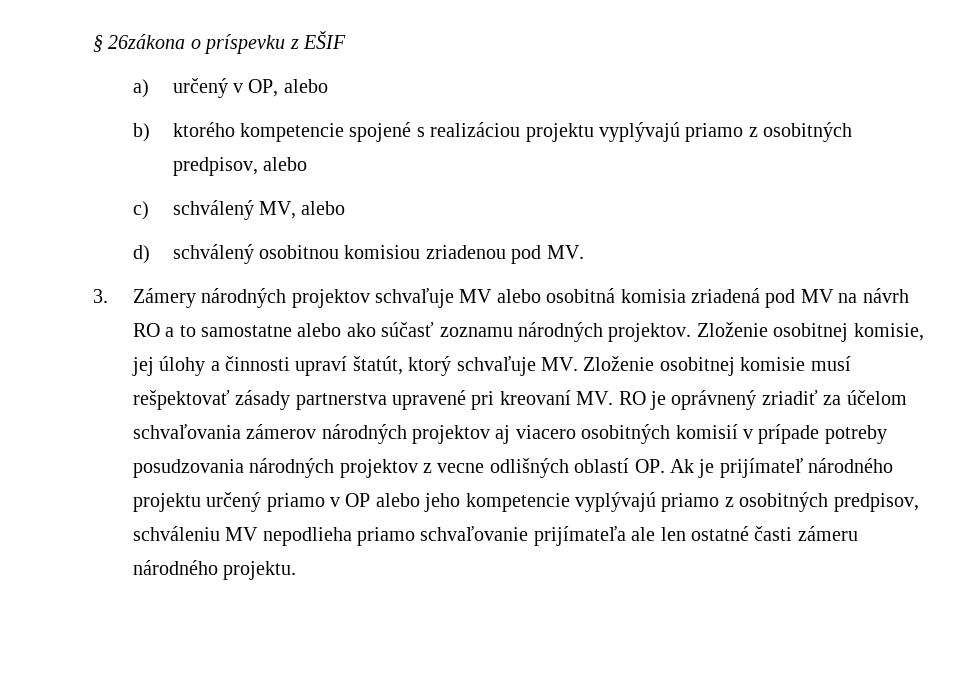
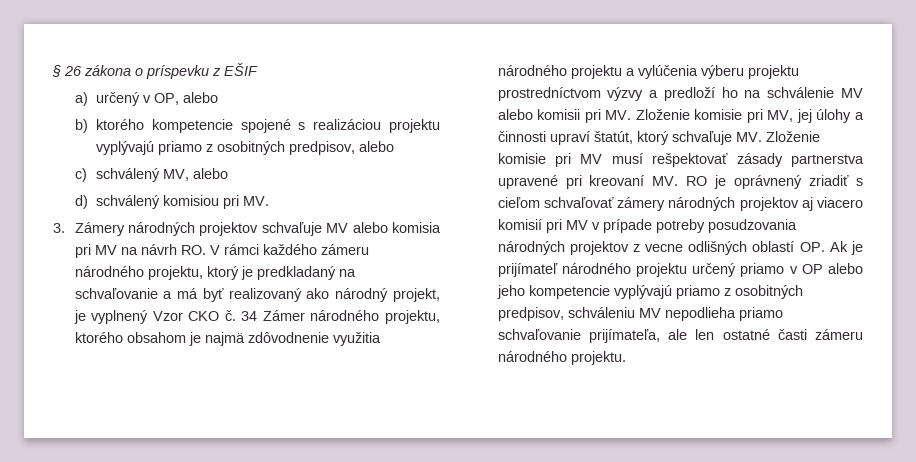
- § 26zákona o príspevku z EŠIF
+ § 26 zákona o príspevku z EŠIF
- d) schválený osobitnou komisiou zriadenou pod MV.
+ d) schválený komisiou pri MV.
- 3. Zámery národných projektov schvaľuje MV alebo osobitná komisia zriadená pod MV na návrh RO a to samostatne alebo ako súčasť zoznamu národných projektov. Zloženie osobitnej komisie, jej úlohy a činnosti upraví štatút, ktorý schvaľuje MV. Zloženie osobitnej komisie musí rešpektovať zásady partnerstva upravené pri kreovaní MV. RO je oprávnený zriadiť za účelom schvaľovania zámerov národných projektov aj viacero osobitných komisií v prípade potreby posudzovania národných projektov z vecne odlišných oblastí OP. Ak je prijímateľ národného projektu určený priamo v OP alebo jeho kompetencie vyplývajú priamo z osobitných predpisov, schváleniu MV nepodlieha priamo schvaľovanie prijímateľa ale len ostatné časti zámeru národného projektu.
+ 3. Zámery národných projektov schvaľuje MV alebo komisia pri MV na návrh RO. V rámci každého zámeru národného projektu, ktorý je predkladaný na schvaľovanie a má byť realizovaný ako národný projekt, je vyplnený Vzor CKO č. 34 Zámer národného projektu, ktorého obsahom je najmä zdôvodnenie využitia národného projektu a vylúčenia výberu projektu prostredníctvom výzvy a predloží ho na schválenie MV alebo komisii pri MV. Zloženie komisie pri MV, jej úlohy a činnosti upraví štatút, ktorý schvaľuje MV. Zloženie komisie pri MV musí rešpektovať zásady partnerstva upravené pri kreovaní MV. RO je oprávnený zriadiť s cieľom schvaľovať zámery národných projektov aj viacero komisií pri MV v prípade potreby posudzovania národných projektov z vecne odlišných oblastí OP. Ak je prijímateľ národného projektu určený priamo v OP alebo jeho kompetencie vyplývajú priamo z osobitných predpisov, schváleniu MV nepodlieha priamo schvaľovanie prijímateľa, ale len ostatné časti zámeru národného projektu.

